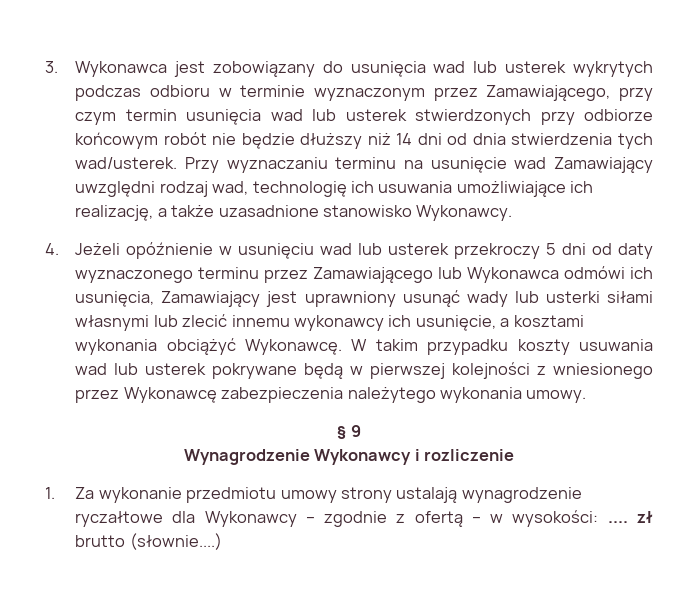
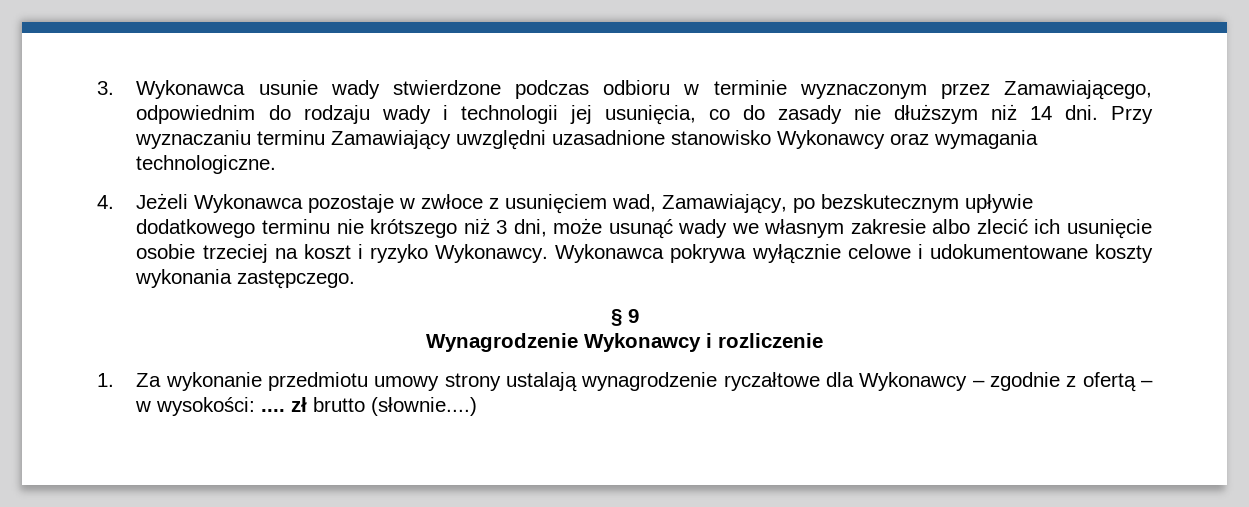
- 3. Wykonawca jest zobowiązany do usunięcia wad lub usterek wykrytych podczas odbioru w terminie wyznaczonym przez Zamawiającego, przy czym termin usunięcia wad lub usterek stwierdzonych przy odbiorze końcowym robót nie będzie dłuższy niż 14 dni od dnia stwierdzenia tych wad/usterek. Przy wyznaczaniu terminu na usunięcie wad Zamawiający uwzględni rodzaj wad, technologię ich usuwania umożliwiające ich realizację, a także uzasadnione stanowisko Wykonawcy.
- 4. Jeżeli opóźnienie w usunięciu wad lub usterek przekroczy 5 dni od daty wyznaczonego terminu przez Zamawiającego lub Wykonawca odmówi ich usunięcia, Zamawiający jest uprawniony usunąć wady lub usterki siłami własnymi lub zlecić innemu wykonawcy ich usunięcie, a kosztami wykonania obciążyć Wykonawcę. W takim przypadku koszty usuwania wad lub usterek pokrywane będą w pierwszej kolejności z wniesionego przez Wykonawcę zabezpieczenia należytego wykonania umowy.
+ 3. Wykonawca usunie wady stwierdzone podczas odbioru w terminie wyznaczonym przez Zamawiającego, odpowiednim do rodzaju wady i technologii jej usunięcia, co do zasady nie dłuższym niż 14 dni. Przy wyznaczaniu terminu Zamawiający uwzględni uzasadnione stanowisko Wykonawcy oraz wymagania technologiczne.
+ 4. Jeżeli Wykonawca pozostaje w zwłoce z usunięciem wad, Zamawiający, po bezskutecznym upływie dodatkowego terminu nie krótszego niż 3 dni, może usunąć wady we własnym zakresie albo zlecić ich usunięcie osobie trzeciej na koszt i ryzyko Wykonawcy. Wykonawca pokrywa wyłącznie celowe i udokumentowane koszty wykonania zastępczego.

